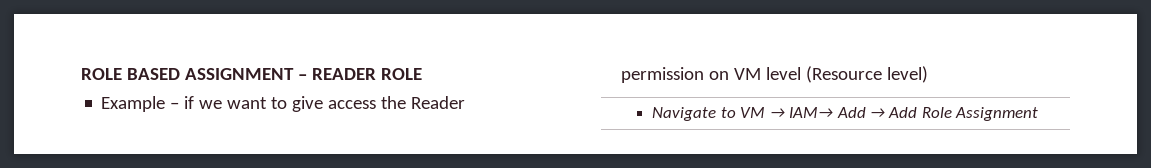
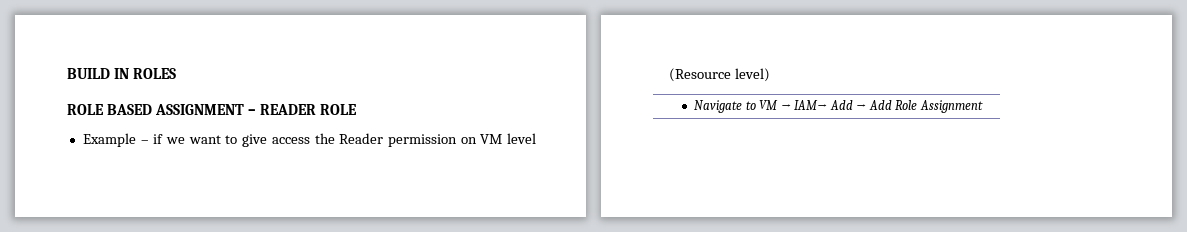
+ BUILD IN ROLES

